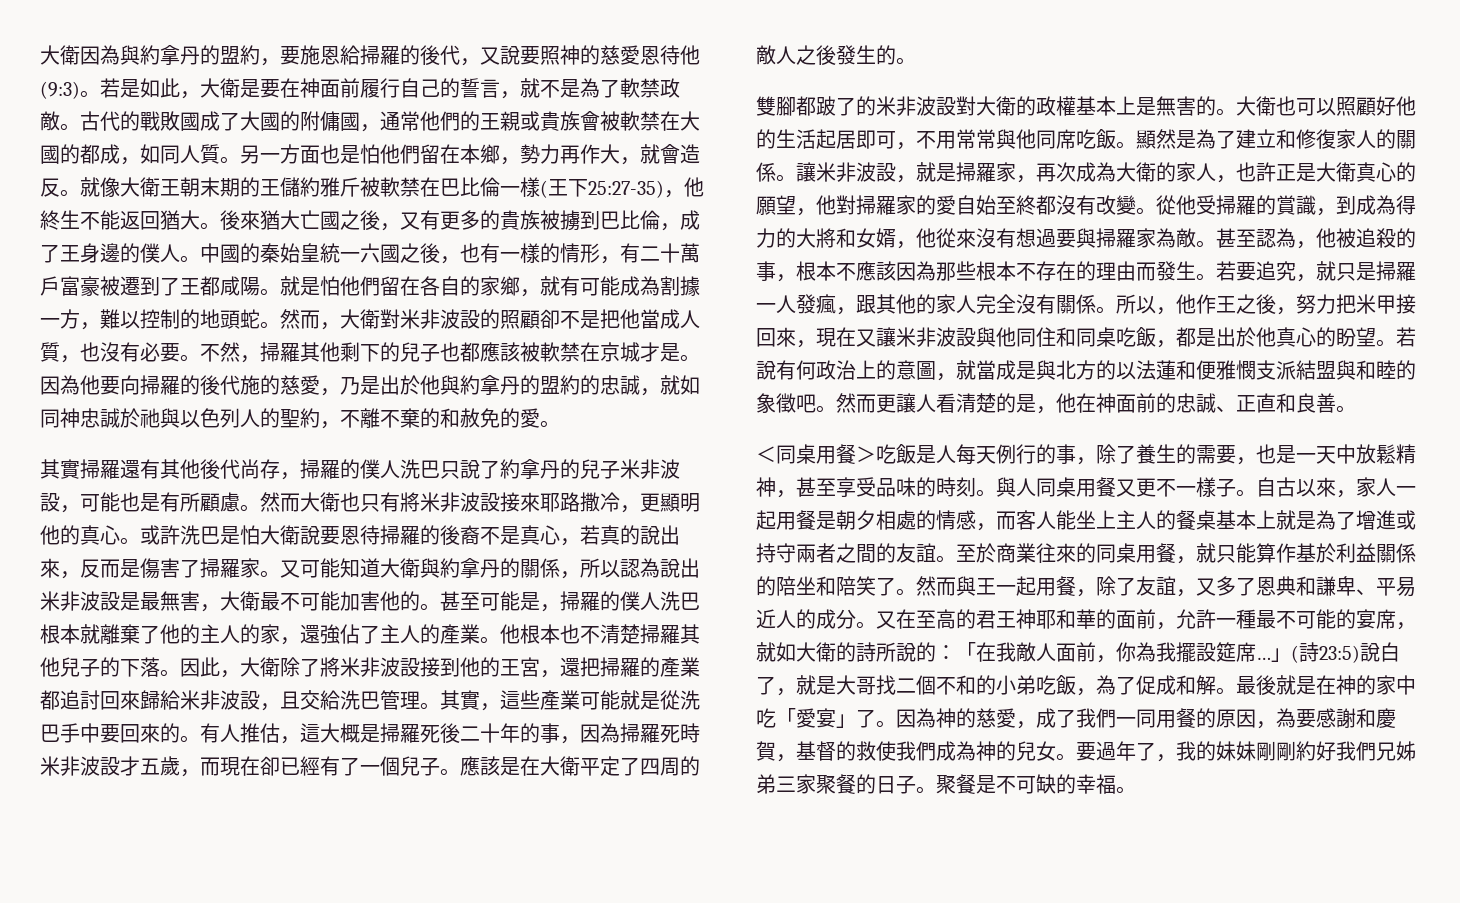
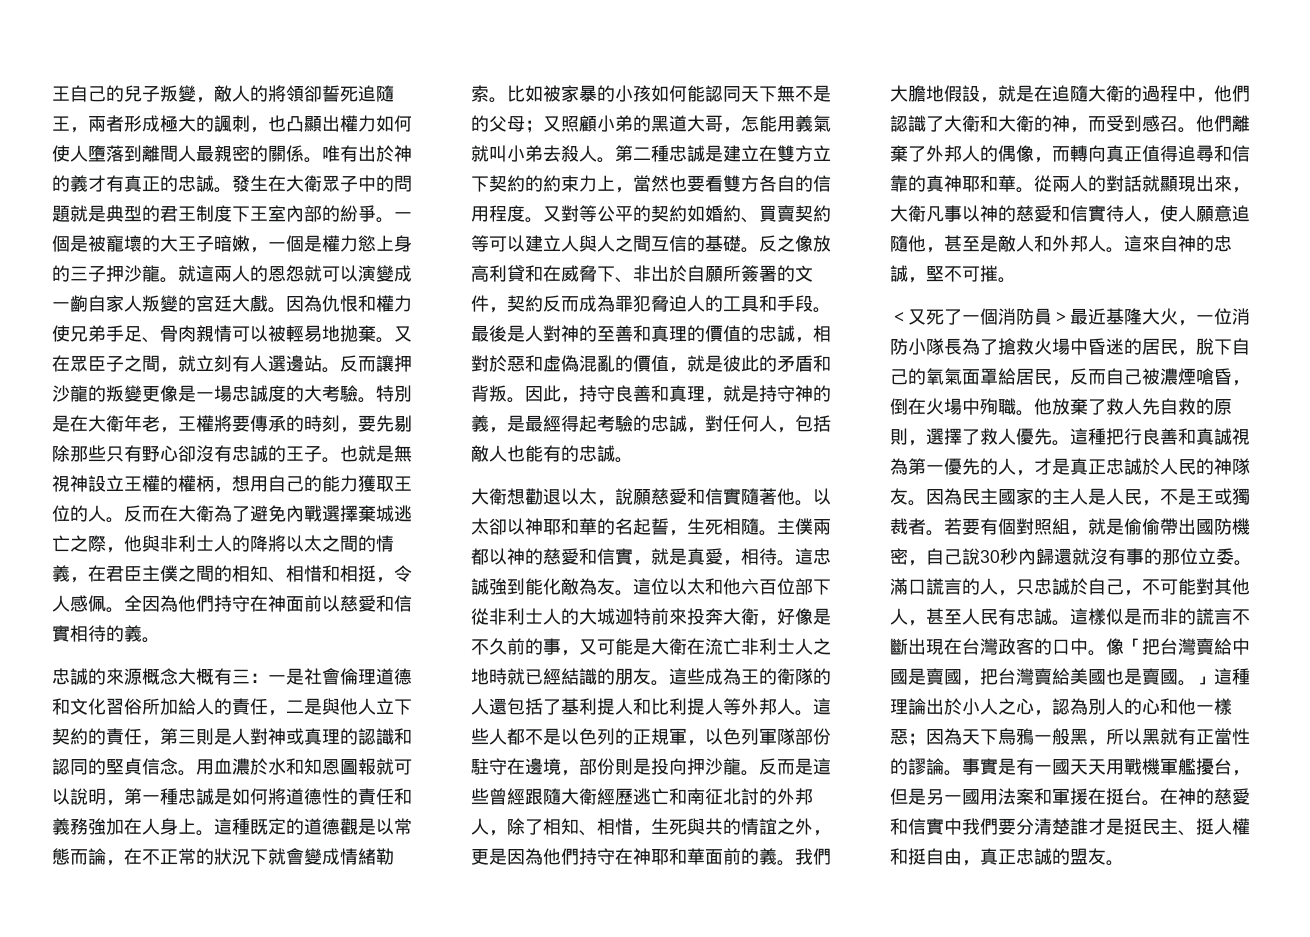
- 大衛因為與約拿丹的盟約，要施恩給掃羅的後代，又說要照神的慈愛恩待他(9:3)。若是如此，大衛是要在神面前履行自己的誓言，就不是為了軟禁政敵。古代的戰敗國成了大國的附傭國，通常他們的王親或貴族會被軟禁在大國的都成，如同人質。另一方面也是怕他們留在本鄉，勢力再作大，就會造反。就像大衛王朝末期的王儲約雅斤被軟禁在巴比倫一樣(王下25:27-35)，他終生不能返回猶大。後來猶大亡國之後，又有更多的貴族被擄到巴比倫，成了王身邊的僕人。中國的秦始皇統一六國之後，也有一樣的情形，有二十萬戶富豪被遷到了王都咸陽。就是怕他們留在各自的家鄉，就有可能成為割據一方，難以控制的地頭蛇。然而，大衛對米非波設的照顧卻不是把他當成人質，也沒有必要。不然，掃羅其他剩下的兒子也都應該被軟禁在京城才是。因為他要向掃羅的後代施的慈愛，乃是出於他與約拿丹的盟約的忠誠，就如同神忠誠於祂與以色列人的聖約，不離不棄的和赦免的愛。
- 其實掃羅還有其他後代尚存，掃羅的僕人洗巴只說了約拿丹的兒子米非波設，可能也是有所顧慮。然而大衛也只有將米非波設接來耶路撒冷，更顯明他的真心。或許洗巴是怕大衛說要恩待掃羅的後裔不是真心，若真的說出來，反而是傷害了掃羅家。又可能知道大衛與約拿丹的關係，所以認為說出米非波設是最無害，大衛最不可能加害他的。甚至可能是，掃羅的僕人洗巴根本就離棄了他的主人的家，還強佔了主人的產業。他根本也不清楚掃羅其他兒子的下落。因此，大衛除了將米非波設接到他的王宮，還把掃羅的產業都追討回來歸給米非波設，且交給洗巴管理。其實，這些產業可能就是從洗巴手中要回來的。有人推估，這大概是掃羅死後二十年的事，因為掃羅死時米非波設才五歲，而現在卻已經有了一個兒子。應該是在大衛平定了四周的敵人之後發生的。
- 雙腳都跛了的米非波設對大衛的政權基本上是無害的。大衛也可以照顧好他的生活起居即可，不用常常與他同席吃飯。顯然是為了建立和修復家人的關係。讓米非波設，就是掃羅家，再次成為大衛的家人，也許正是大衛真心的願望，他對掃羅家的愛自始至終都沒有改變。從他受掃羅的賞識，到成為得力的大將和女婿，他從來沒有想過要與掃羅家為敵。甚至認為，他被追殺的事，根本不應該因為那些根本不存在的理由而發生。若要追究，就只是掃羅一人發瘋，跟其他的家人完全沒有關係。所以，他作王之後，努力把米甲接回來，現在又讓米非波設與他同住和同桌吃飯，都是出於他真心的盼望。若說有何政治上的意圖，就當成是與北方的以法蓮和便雅憫支派結盟與和睦的象徵吧。然而更讓人看清楚的是，他在神面前的忠誠、正直和良善。
- ＜同桌用餐＞吃飯是人每天例行的事，除了養生的需要，也是一天中放鬆精神，甚至享受品味的時刻。與人同桌用餐又更不一樣子。自古以來，家人一起用餐是朝夕相處的情感，而客人能坐上主人的餐桌基本上就是為了增進或持守兩者之間的友誼。至於商業往來的同桌用餐，就只能算作基於利益關係的陪坐和陪笑了。然而與王一起用餐，除了友誼，又多了恩典和謙卑、平易近人的成分。又在至高的君王神耶和華的面前，允許一種最不可能的宴席，就如大衛的詩所說的：「在我敵人面前，你為我擺設筵席…」(詩23:5)說白了，就是大哥找二個不和的小弟吃飯，為了促成和解。最後就是在神的家中吃「愛宴」了。因為神的慈愛，成了我們一同用餐的原因，為要感謝和慶賀，基督的救使我們成為神的兒女。要過年了，我的妹妹剛剛約好我們兄姊弟三家聚餐的日子。聚餐是不可缺的幸福。
+ 王自己的兒子叛變，敵人的將領卻誓死追隨王，兩者形成極大的諷刺，也凸顯出權力如何使人墮落到離間人最親密的關係。唯有出於神的義才有真正的忠誠。發生在大衛眾子中的問題就是典型的君王制度下王室內部的紛爭。一個是被寵壞的大王子暗嫩，一個是權力慾上身的三子押沙龍。就這兩人的恩怨就可以演變成一齣自家人叛變的宮廷大戲。因為仇恨和權力使兄弟手足、骨肉親情可以被輕易地拋棄。又在眾臣子之間，就立刻有人選邊站。反而讓押沙龍的叛變更像是一場忠誠度的大考驗。特別是在大衛年老，王權將要傳承的時刻，要先剔除那些只有野心卻沒有忠誠的王子。也就是無視神設立王權的權柄，想用自己的能力獲取王位的人。反而在大衛為了避免內戰選擇棄城逃亡之際，他與非利士人的降將以太之間的情義，在君臣主僕之間的相知、相惜和相挺，令人感佩。全因為他們持守在神面前以慈愛和信實相待的義。
+ 忠誠的來源概念大概有三：一是社會倫理道德和文化習俗所加給人的責任，二是與他人立下契約的責任，第三則是人對神或真理的認識和認同的堅貞信念。用血濃於水和知恩圖報就可以說明，第一種忠誠是如何將道德性的責任和義務強加在人身上。這種既定的道德觀是以常態而論，在不正常的狀況下就會變成情緒勒索。比如被家暴的小孩如何能認同天下無不是的父母；又照顧小弟的黑道大哥，怎能用義氣就叫小弟去殺人。第二種忠誠是建立在雙方立下契約的約束力上，當然也要看雙方各自的信用程度。又對等公平的契約如婚約、買賣契約等可以建立人與人之間互信的基礎。反之像放高利貸和在威脅下、非出於自願所簽署的文件，契約反而成為罪犯脅迫人的工具和手段。最後是人對神的至善和真理的價值的忠誠，相對於惡和虛偽混亂的價值，就是彼此的矛盾和背叛。因此，持守良善和真理，就是持守神的義，是最經得起考驗的忠誠，對任何人，包括敵人也能有的忠誠。
+ 大衛想勸退以太，說願慈愛和信實隨著他。以太卻以神耶和華的名起誓，生死相隨。主僕兩都以神的慈愛和信實，就是真愛，相待。這忠誠強到能化敵為友。這位以太和他六百位部下從非利士人的大城迦特前來投奔大衛，好像是不久前的事，又可能是大衛在流亡非利士人之地時就已經結識的朋友。這些成為王的衛隊的人還包括了基利提人和比利提人等外邦人。這些人都不是以色列的正規軍，以色列軍隊部份駐守在邊境，部份則是投向押沙龍。反而是這些曾經跟隨大衛經歷逃亡和南征北討的外邦人，除了相知、相惜，生死與共的情誼之外，更是因為他們持守在神耶和華面前的義。我們大膽地假設，就是在追隨大衛的過程中，他們認識了大衛和大衛的神，而受到感召。他們離棄了外邦人的偶像，而轉向真正值得追尋和信靠的真神耶和華。從兩人的對話就顯現出來，大衛凡事以神的慈愛和信實待人，使人願意追隨他，甚至是敵人和外邦人。這來自神的忠誠，堅不可摧。
+ ＜又死了一個消防員＞最近基隆大火，一位消防小隊長為了搶救火場中昏迷的居民，脫下自己的氧氣面罩給居民，反而自己被濃煙嗆昏，倒在火場中殉職。他放棄了救人先自救的原則，選擇了救人優先。這種把行良善和真誠視為第一優先的人，才是真正忠誠於人民的神隊友。因為民主國家的主人是人民，不是王或獨裁者。若要有個對照組，就是偷偷帶出國防機密，自己說30秒內歸還就沒有事的那位立委。滿口謊言的人，只忠誠於自己，不可能對其他人，甚至人民有忠誠。這樣似是而非的謊言不斷出現在台灣政客的口中。像「把台灣賣給中國是賣國，把台灣賣給美國也是賣國。」這種理論出於小人之心，認為別人的心和他一樣惡；因為天下烏鴉一般黑，所以黑就有正當性的謬論。事實是有一國天天用戰機軍艦擾台，但是另一國用法案和軍援在挺台。在神的慈愛和信實中我們要分清楚誰才是挺民主、挺人權和挺自由，真正忠誠的盟友。

